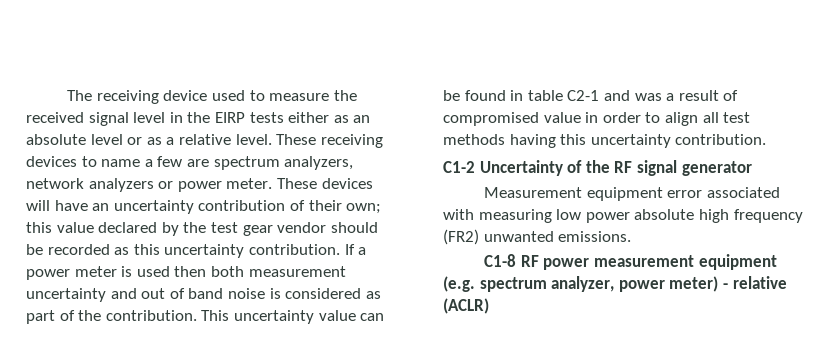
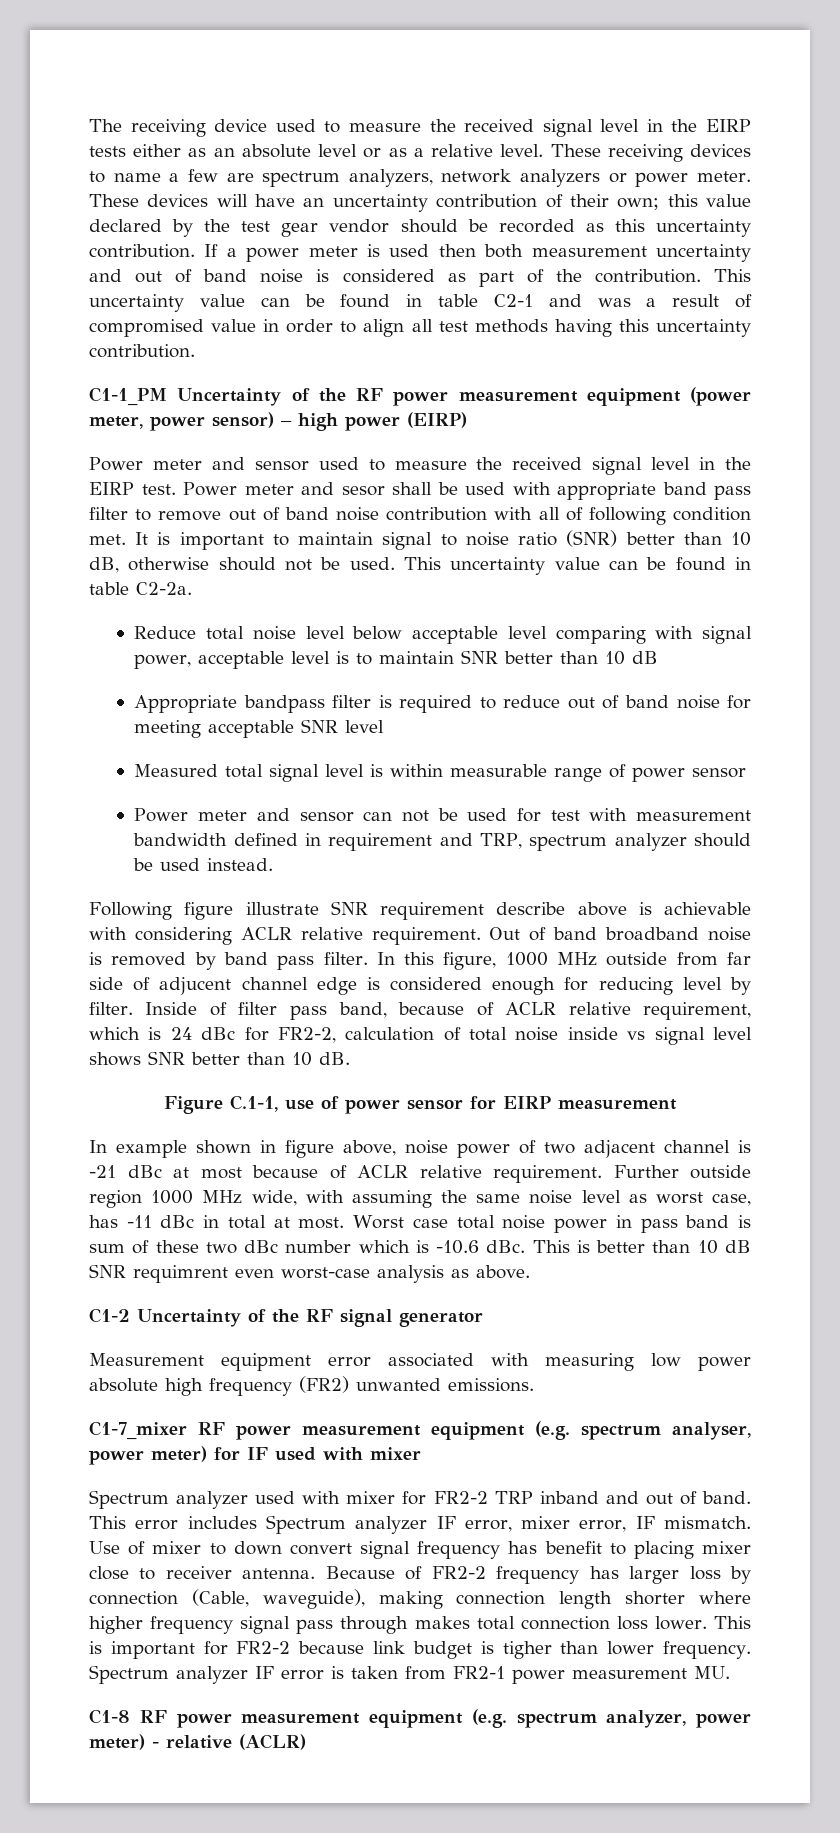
+ C1-1_PM Uncertainty of the RF power measurement equipment (power meter, power sensor) – high power (EIRP)
+ Power meter and sensor used to measure the received signal level in the EIRP test. Power meter and sesor shall be used with appropriate band pass filter to remove out of band noise contribution with all of following condition met. It is important to maintain signal to noise ratio (SNR) better than 10 dB, otherwise should not be used. This uncertainty value can be found in table C2-2a.
+ Reduce total noise level below acceptable level comparing with signal power, acceptable level is to maintain SNR better than 10 dB
+ Appropriate bandpass filter is required to reduce out of band noise for meeting acceptable SNR level
+ Measured total signal level is within measurable range of power sensor
+ Power meter and sensor can not be used for test with measurement bandwidth defined in requirement and TRP, spectrum analyzer should be used instead.
+ Following figure illustrate SNR requirement describe above is achievable with considering ACLR relative requirement. Out of band broadband noise is removed by band pass filter. In this figure, 1000 MHz outside from far side of adjucent channel edge is considered enough for reducing level by filter. Inside of filter pass band, because of ACLR relative requirement, which is 24 dBc for FR2-2, calculation of total noise inside vs signal level shows SNR better than 10 dB.
+ Figure C.1-1, use of power sensor for EIRP measurement
+ In example shown in figure above, noise power of two adjacent channel is -21 dBc at most because of ACLR relative requirement. Further outside region 1000 MHz wide, with assuming the same noise level as worst case, has -11 dBc in total at most. Worst case total noise power in pass band is sum of these two dBc number which is -10.6 dBc. This is better than 10 dB SNR requimrent even worst-case analysis as above.
+ C1-7_mixer RF power measurement equipment (e.g. spectrum analyser, power meter) for IF used with mixer
+ Spectrum analyzer used with mixer for FR2-2 TRP inband and out of band. This error includes Spectrum analyzer IF error, mixer error, IF mismatch. Use of mixer to down convert signal frequency has benefit to placing mixer close to receiver antenna. Because of FR2-2 frequency has larger loss by connection (Cable, waveguide), making connection length shorter where higher frequency signal pass through makes total connection loss lower. This is important for FR2-2 because link budget is tigher than lower frequency. Spectrum analyzer IF error is taken from FR2-1 power measurement MU.

